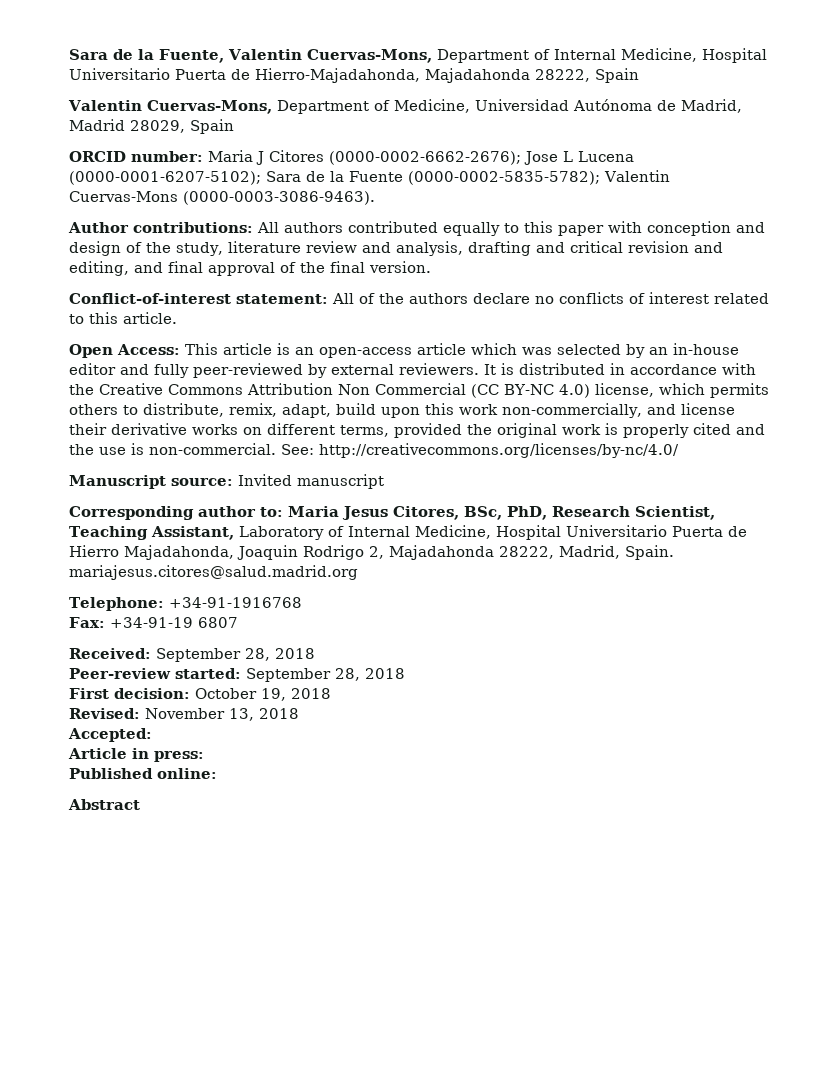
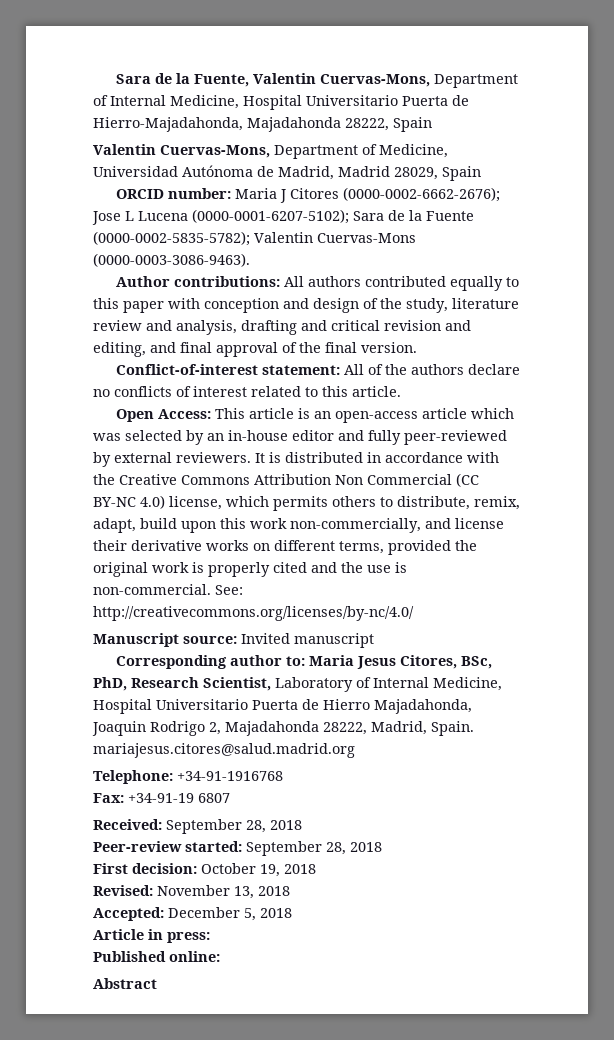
- Corresponding author to: Maria Jesus Citores, BSc, PhD, Research Scientist, Teaching Assistant, Laboratory of Internal Medicine, Hospital Universitario Puerta de Hierro Majadahonda, Joaquin Rodrigo 2, Majadahonda 28222, Madrid, Spain. mariajesus.citores@salud.madrid.org
+ Corresponding author to: Maria Jesus Citores, BSc, PhD, Research Scientist, Laboratory of Internal Medicine, Hospital Universitario Puerta de Hierro Majadahonda, Joaquin Rodrigo 2, Majadahonda 28222, Madrid, Spain. mariajesus.citores@salud.madrid.org
- Accepted:
+ Accepted: December 5, 2018

